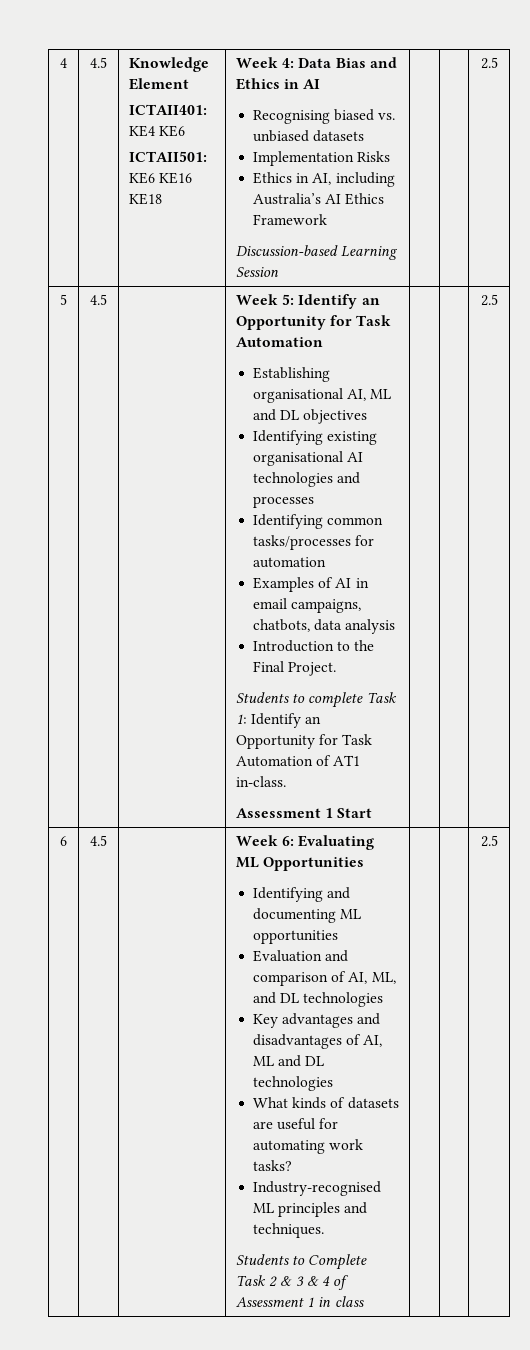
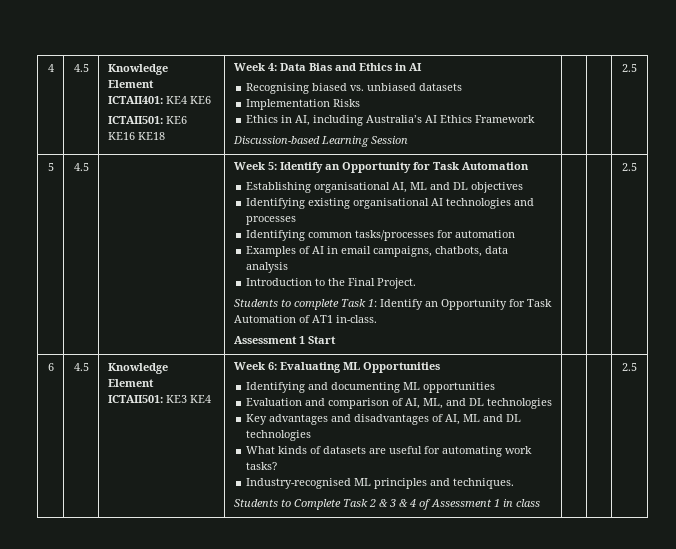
- 6 | 4.5
+ 6 | 4.5 | Knowledge Element
+ ICTAII501: KE3 KE4

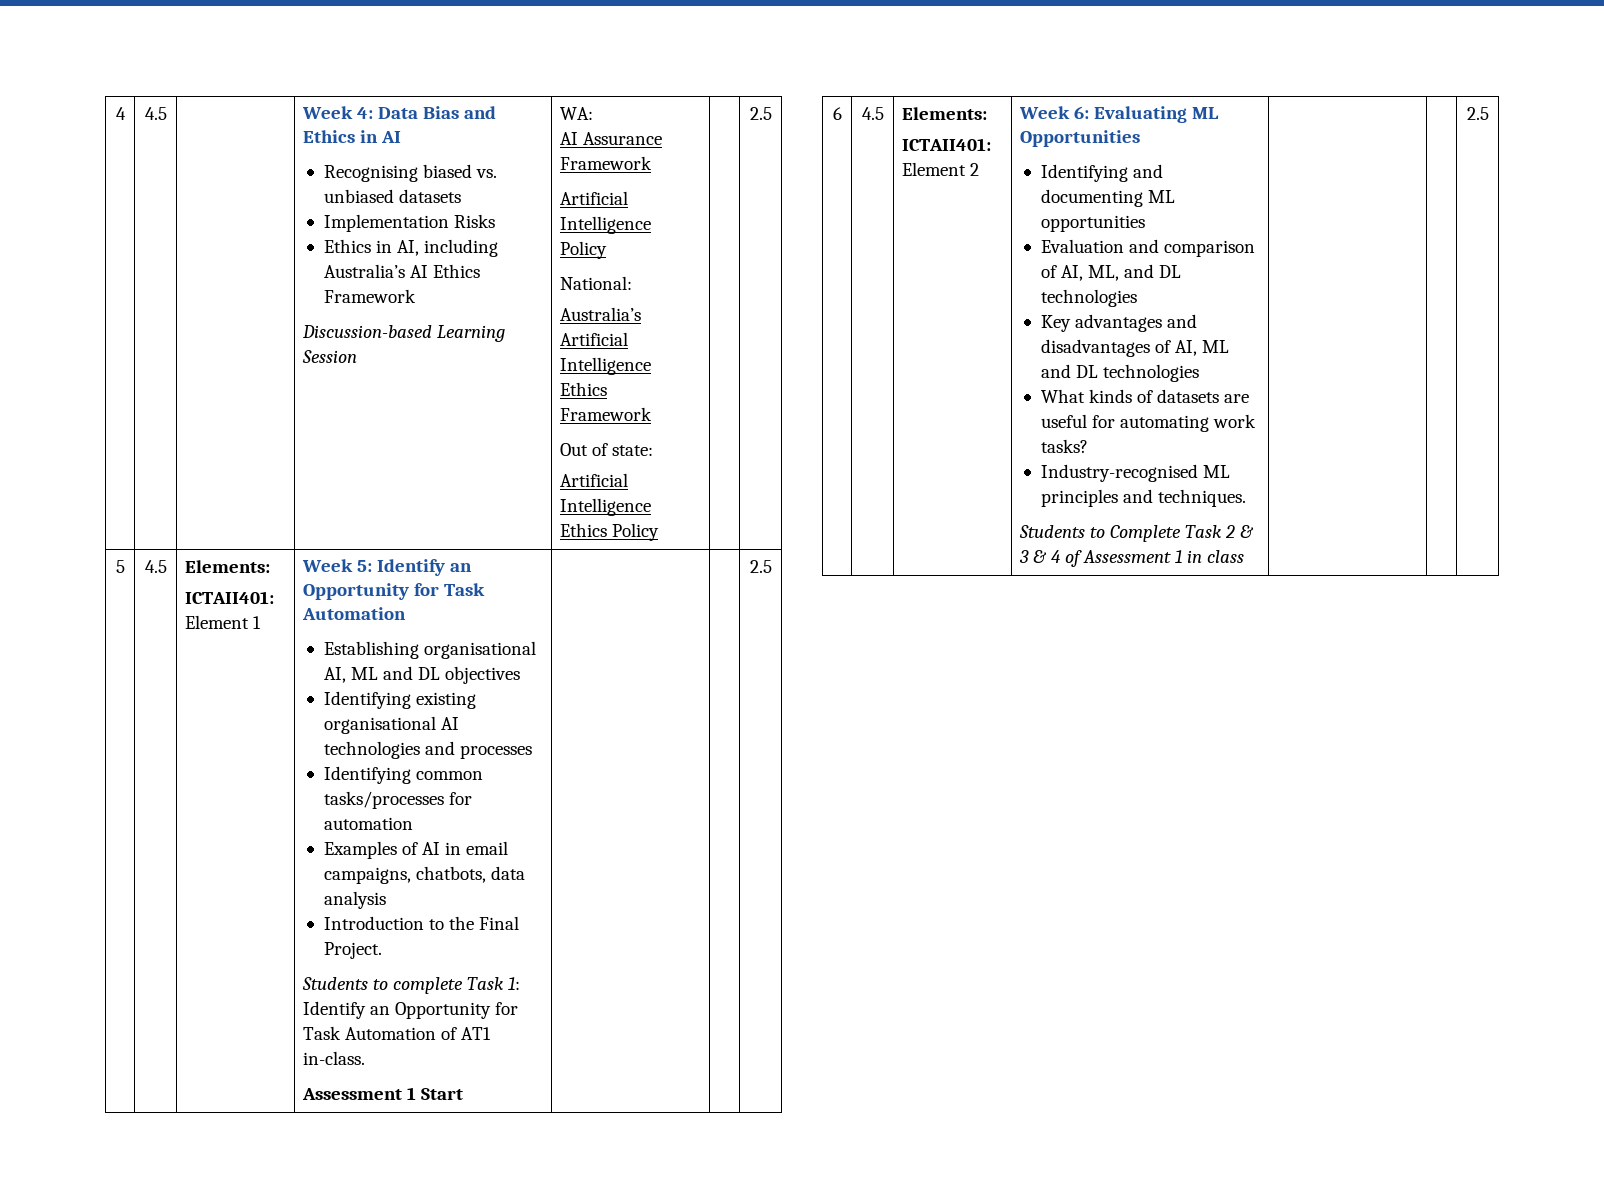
- 4 | 4.5 | Knowledge Element
- ICTAII401: KE4 KE6
- ICTAII501: KE6 KE16 KE18
+ 4 | 4.5
+ WA:
+ AI Assurance Framework
+ Artificial Intelligence Policy
+ National:
+ Australia’s Artificial Intelligence Ethics Framework
+ Out of state:
+ Artificial Intelligence Ethics Policy
- 5 | 4.5
+ 5 | 4.5 | Elements:
+ ICTAII401: Element 1
- 6 | 4.5 | Knowledge Element
- ICTAII501: KE3 KE4
+ 6 | 4.5 | Elements:
+ ICTAII401: Element 2

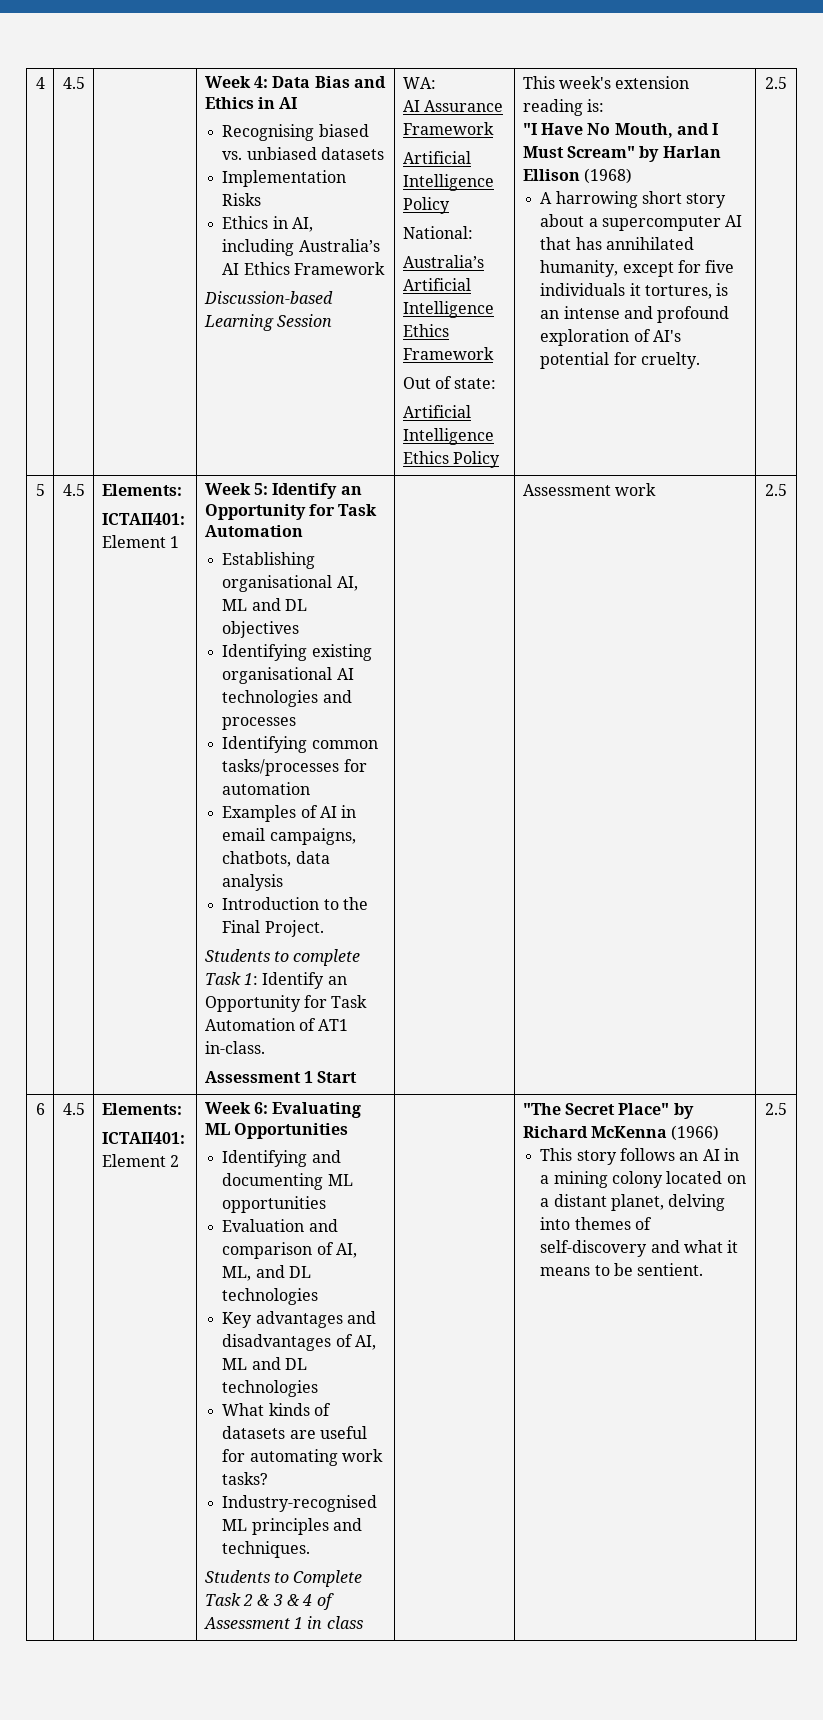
+ This week's extension reading is:
+ "I Have No Mouth, and I Must Scream" by Harlan Ellison (1968)
+ A harrowing short story about a supercomputer AI that has annihilated humanity, except for five individuals it tortures, is an intense and profound exploration of AI's potential for cruelty.
+ Assessment work
+ "The Secret Place" by Richard McKenna (1966)
+ This story follows an AI in a mining colony located on a distant planet, delving into themes of self-discovery and what it means to be sentient.

